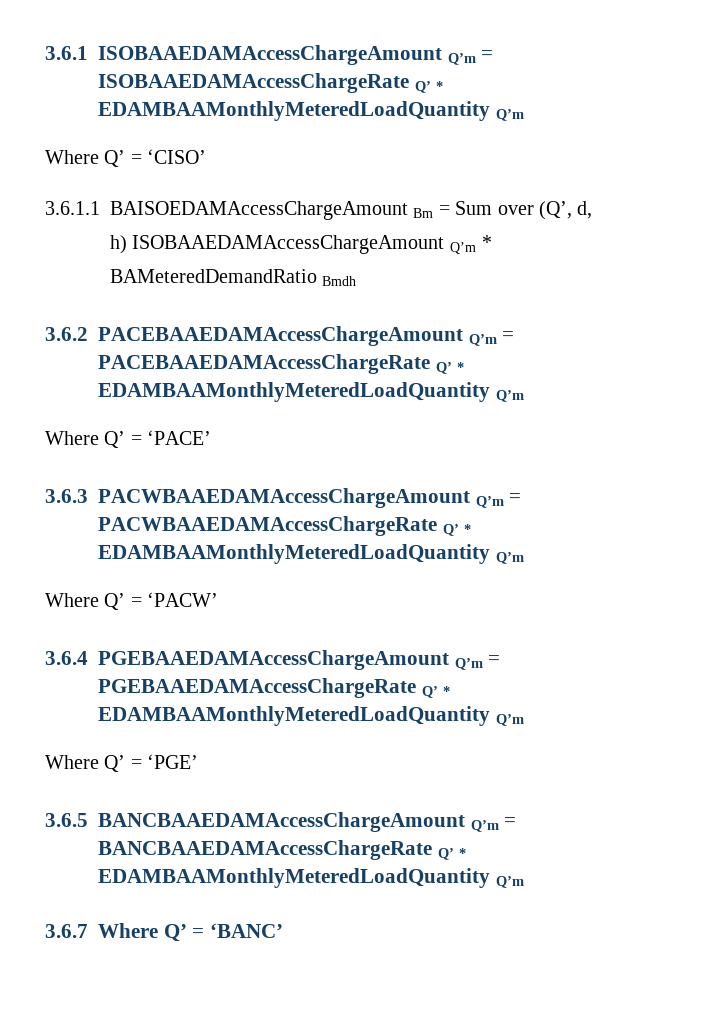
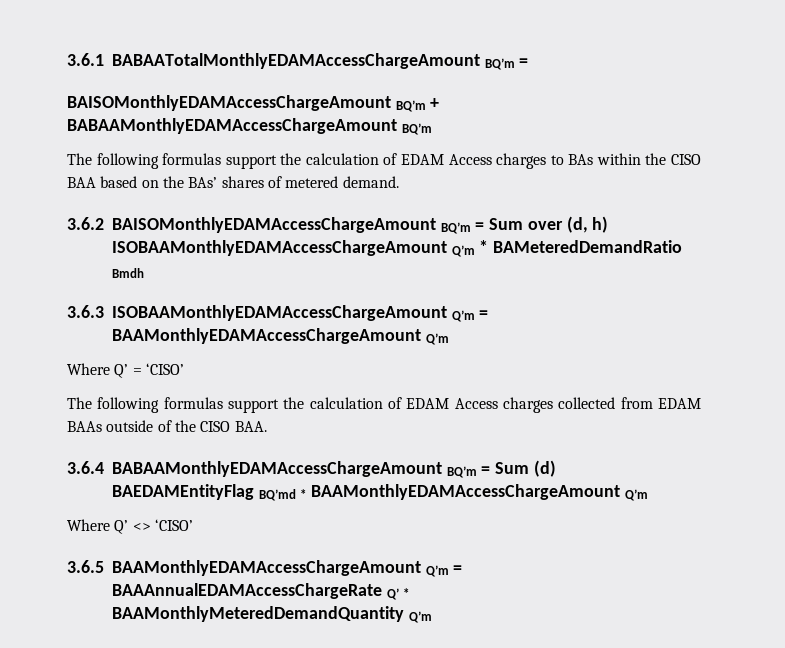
- 3.6.1 ISOBAAEDAMAccessChargeAmount Q’m = ISOBAAEDAMAccessChargeRate Q’ * EDAMBAAMonthlyMeteredLoadQuantity Q’m
+ 3.6.1 BABAATotalMonthlyEDAMAccessChargeAmount BQ’m =
+ BAISOMonthlyEDAMAccessChargeAmount BQ’m + BABAAMonthlyEDAMAccessChargeAmount BQ’m
+ The following formulas support the calculation of EDAM Access charges to BAs within the CISO BAA based on the BAs’ shares of metered demand.
+ 3.6.2 BAISOMonthlyEDAMAccessChargeAmount BQ’m = Sum over (d, h) ISOBAAMonthlyEDAMAccessChargeAmount Q’m * BAMeteredDemandRatio Bmdh
+ 3.6.3 ISOBAAMonthlyEDAMAccessChargeAmount Q’m = BAAMonthlyEDAMAccessChargeAmount Q’m
- 3.6.1.1 BAISOEDAMAccessChargeAmount Bm = Sum over (Q’, d, h) ISOBAAEDAMAccessChargeAmount Q’m * BAMeteredDemandRatio Bmdh
- 3.6.2 PACEBAAEDAMAccessChargeAmount Q’m = PACEBAAEDAMAccessChargeRate Q’ * EDAMBAAMonthlyMeteredLoadQuantity Q’m
- Where Q’ = ‘PACE’
- 3.6.3 PACWBAAEDAMAccessChargeAmount Q’m = PACWBAAEDAMAccessChargeRate Q’ * EDAMBAAMonthlyMeteredLoadQuantity Q’m
- Where Q’ = ‘PACW’
- 3.6.4 PGEBAAEDAMAccessChargeAmount Q’m = PGEBAAEDAMAccessChargeRate Q’ * EDAMBAAMonthlyMeteredLoadQuantity Q’m
- Where Q’ = ‘PGE’
- 3.6.5 BANCBAAEDAMAccessChargeAmount Q’m = BANCBAAEDAMAccessChargeRate Q’ * EDAMBAAMonthlyMeteredLoadQuantity Q’m
- 3.6.7 Where Q’ = ‘BANC’
+ The following formulas support the calculation of EDAM Access charges collected from EDAM BAAs outside of the CISO BAA.
+ 3.6.4 BABAAMonthlyEDAMAccessChargeAmount BQ’m = Sum (d) BAEDAMEntityFlag BQ’md * BAAMonthlyEDAMAccessChargeAmount Q’m
+ Where Q’ <> ‘CISO’
+ 3.6.5 BAAMonthlyEDAMAccessChargeAmount Q’m = BAAAnnualEDAMAccessChargeRate Q’ * BAAMonthlyMeteredDemandQuantity Q’m

